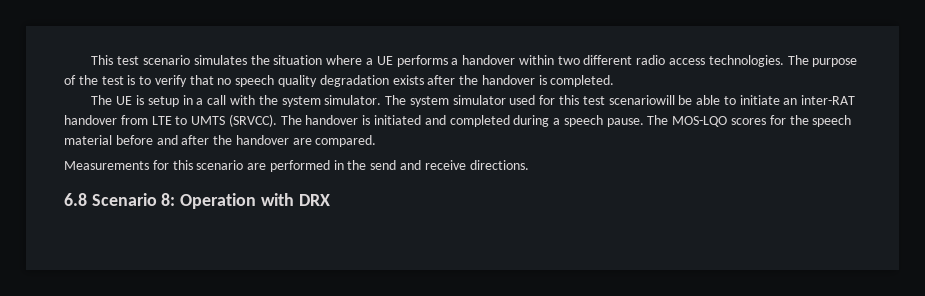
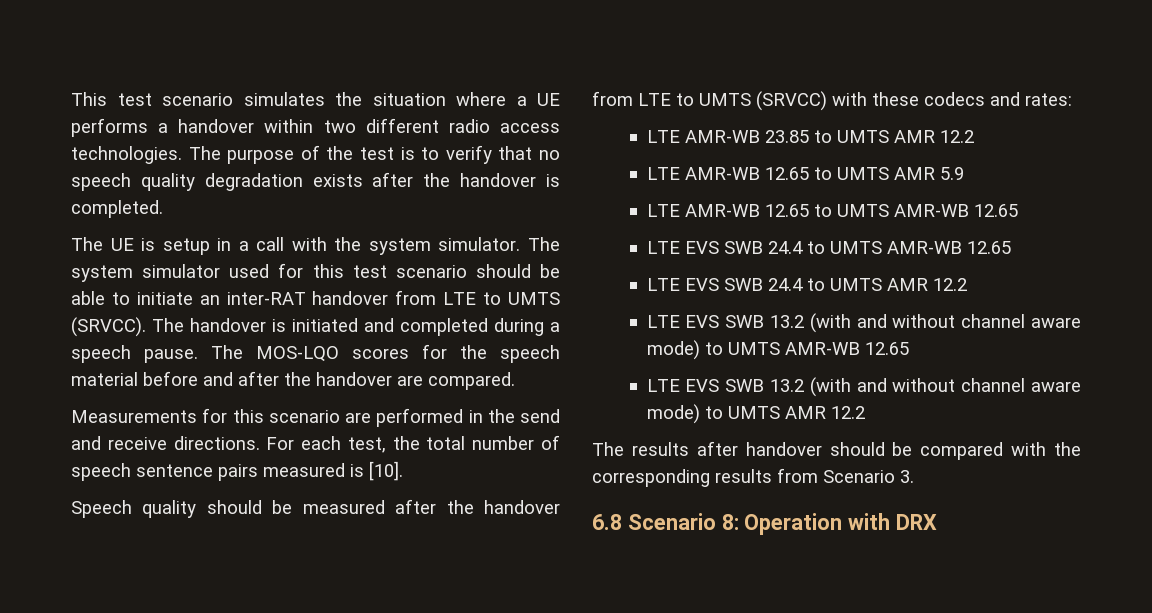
- The system simulator used for this test scenariowill be able to initiate an inter-RAT handover from LTE to UMTS (SRVCC).
+ The system simulator used for this test scenario should be able to initiate an inter-RAT handover from LTE to UMTS (SRVCC).
+ For each test, the total number of speech sentence pairs measured is [10].
+ Speech quality should be measured after the handover from LTE to UMTS (SRVCC) with these codecs and rates:
+ LTE AMR-WB 23.85 to UMTS AMR 12.2
+ LTE AMR-WB 12.65 to UMTS AMR 5.9
+ LTE AMR-WB 12.65 to UMTS AMR-WB 12.65
+ LTE EVS SWB 24.4 to UMTS AMR-WB 12.65
+ LTE EVS SWB 24.4 to UMTS AMR 12.2
+ LTE EVS SWB 13.2 (with and without channel aware mode) to UMTS AMR-WB 12.65
+ LTE EVS SWB 13.2 (with and without channel aware mode) to UMTS AMR 12.2
+ The results after handover should be compared with the corresponding results from Scenario 3.

